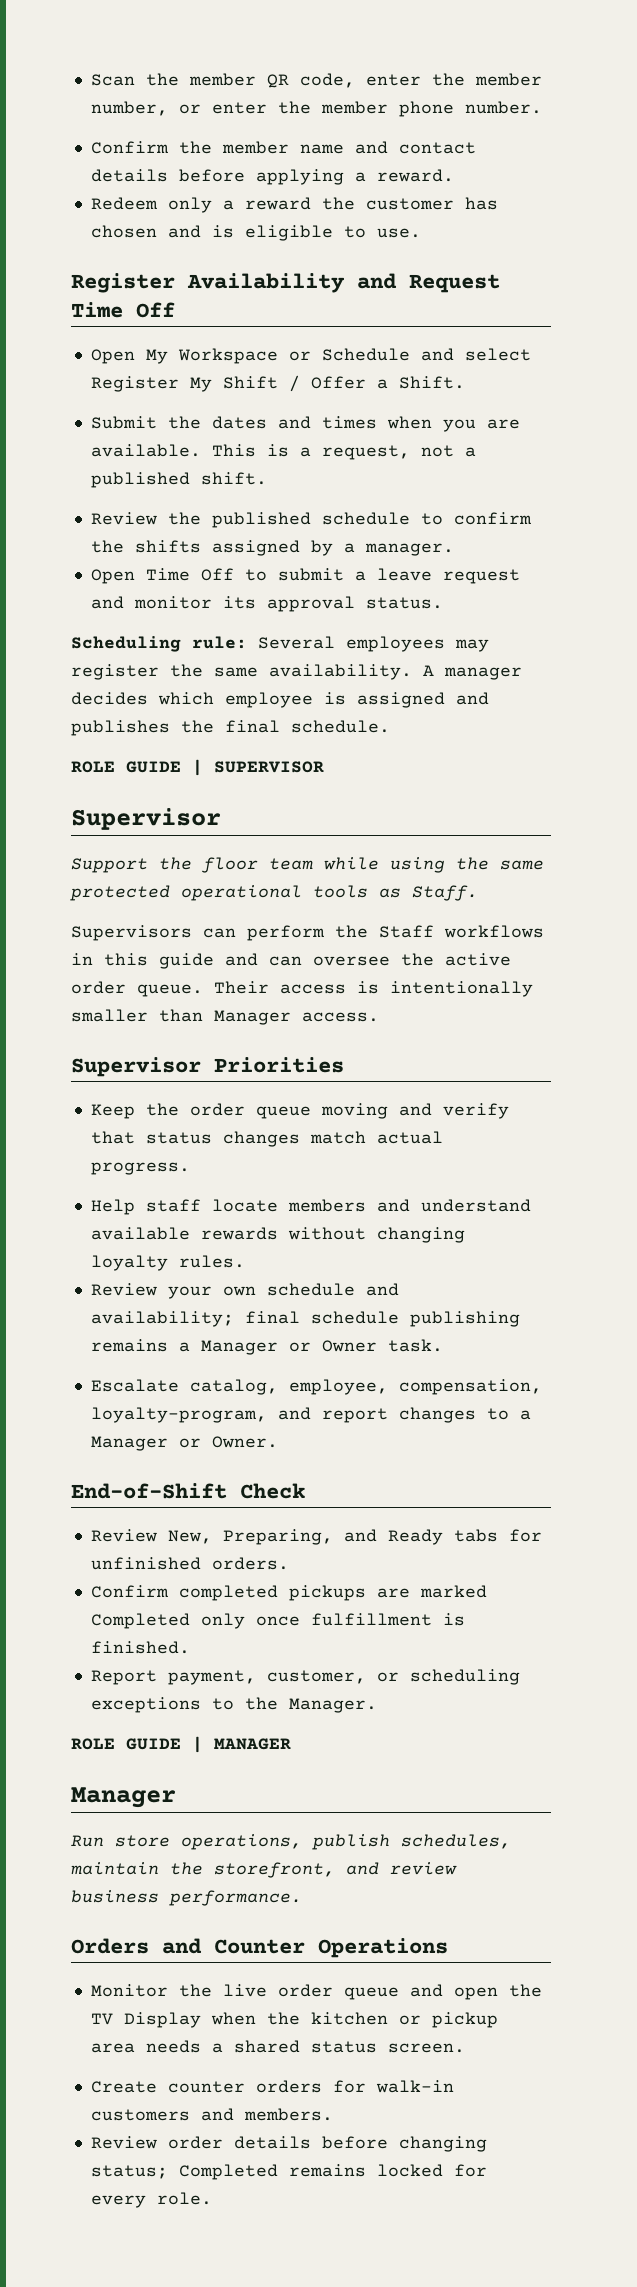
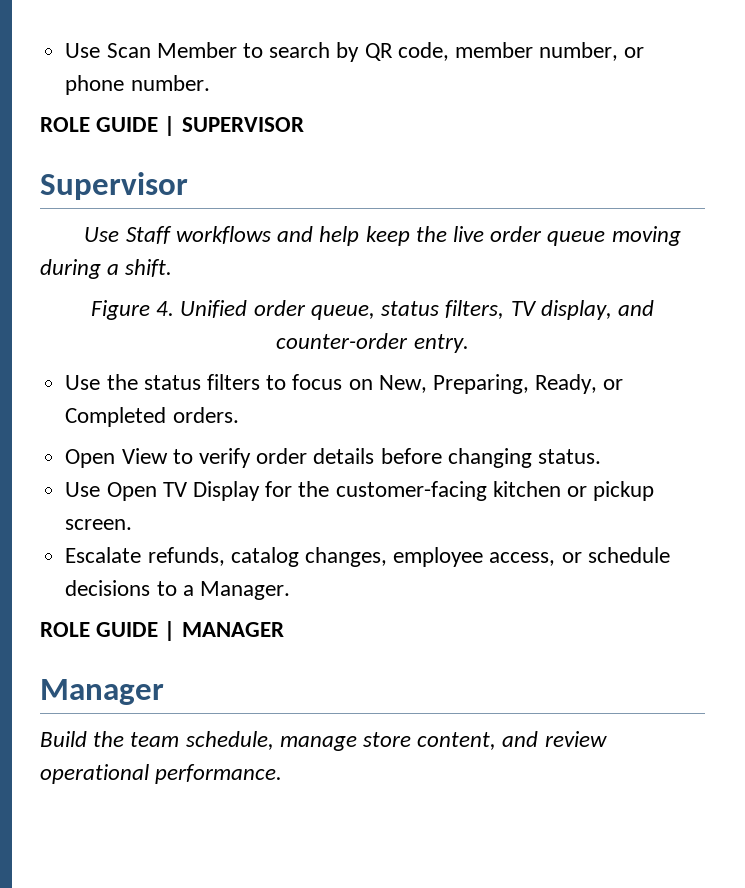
- Scan the member QR code, enter the member number, or enter the member phone number.
- Confirm the member name and contact details before applying a reward.
- Redeem only a reward the customer has chosen and is eligible to use.
- Register Availability and Request Time Off
- Open My Workspace or Schedule and select Register My Shift / Offer a Shift.
- Submit the dates and times when you are available. This is a request, not a published shift.
- Review the published schedule to confirm the shifts assigned by a manager.
- Open Time Off to submit a leave request and monitor its approval status.
- Scheduling rule: Several employees may register the same availability. A manager decides which employee is assigned and publishes the final schedule.
+ Use Scan Member to search by QR code, member number, or phone number.
- Support the floor team while using the same protected operational tools as Staff.
- Supervisors can perform the Staff workflows in this guide and can oversee the active order queue. Their access is intentionally smaller than Manager access.
- Supervisor Priorities
- Keep the order queue moving and verify that status changes match actual progress.
- Help staff locate members and understand available rewards without changing loyalty rules.
- Review your own schedule and availability; final schedule publishing remains a Manager or Owner task.
- Escalate catalog, employee, compensation, loyalty-program, and report changes to a Manager or Owner.
- End-of-Shift Check
- Review New, Preparing, and Ready tabs for unfinished orders.
- Confirm completed pickups are marked Completed only once fulfillment is finished.
- Report payment, customer, or scheduling exceptions to the Manager.
+ Use Staff workflows and help keep the live order queue moving during a shift.
+ Figure 4. Unified order queue, status filters, TV display, and counter-order entry.
+ Use the status filters to focus on New, Preparing, Ready, or Completed orders.
+ Open View to verify order details before changing status.
+ Use Open TV Display for the customer-facing kitchen or pickup screen.
+ Escalate refunds, catalog changes, employee access, or schedule decisions to a Manager.
- Run store operations, publish schedules, maintain the storefront, and review business performance.
+ Build the team schedule, manage store content, and review operational performance.
- Orders and Counter Operations
- Monitor the live order queue and open the TV Display when the kitchen or pickup area needs a shared status screen.
- Create counter orders for walk-in customers and members.
- Review order details before changing status; Completed remains locked for every role.

